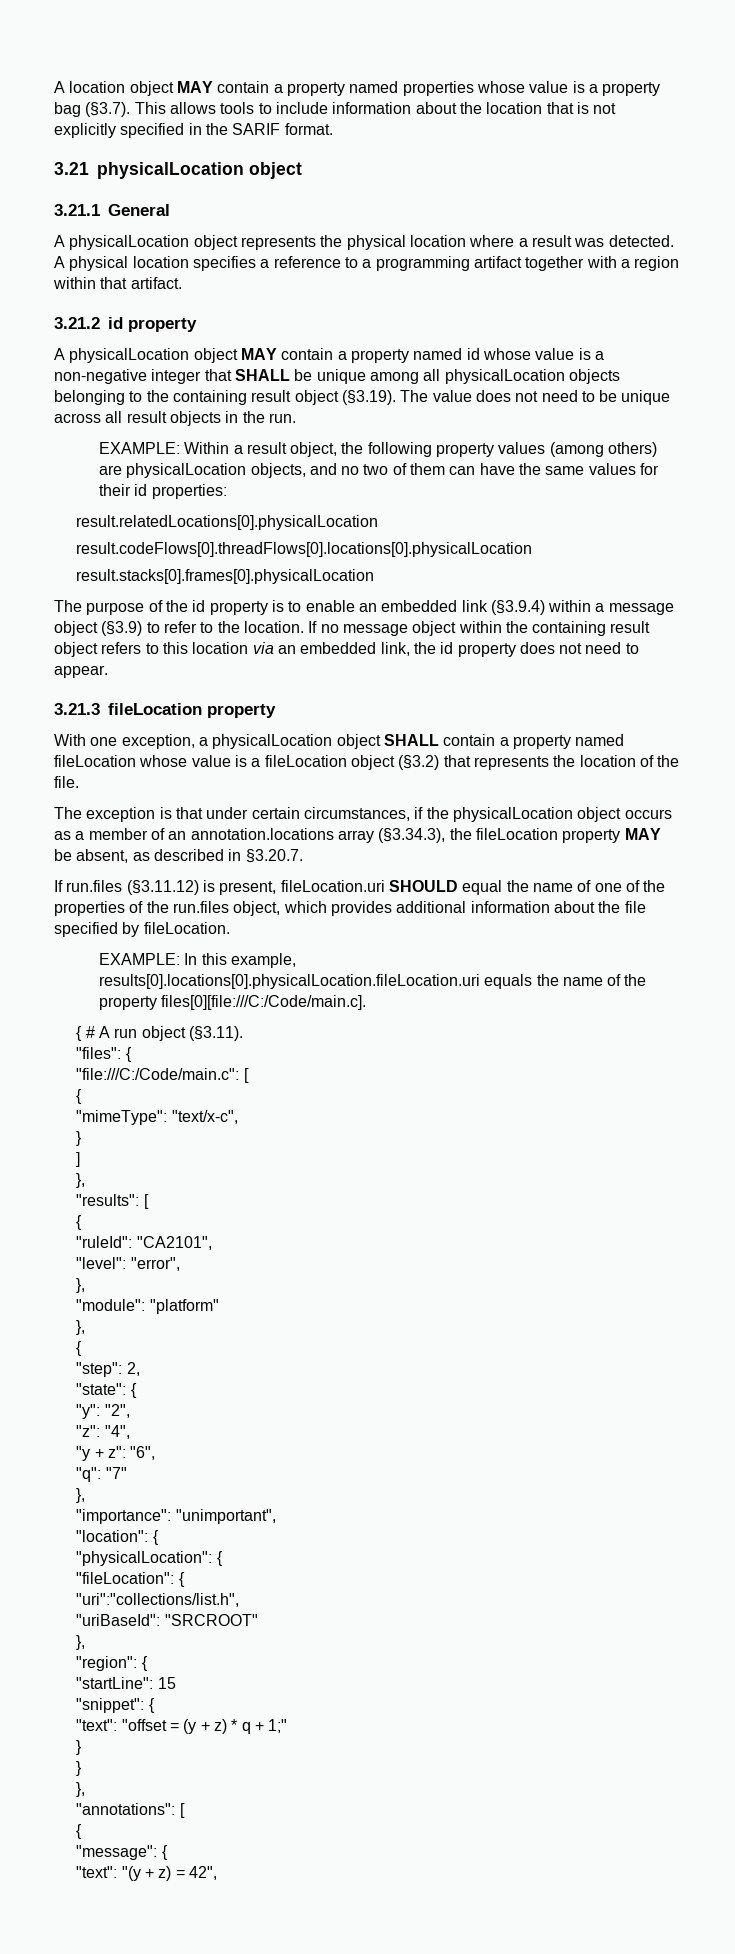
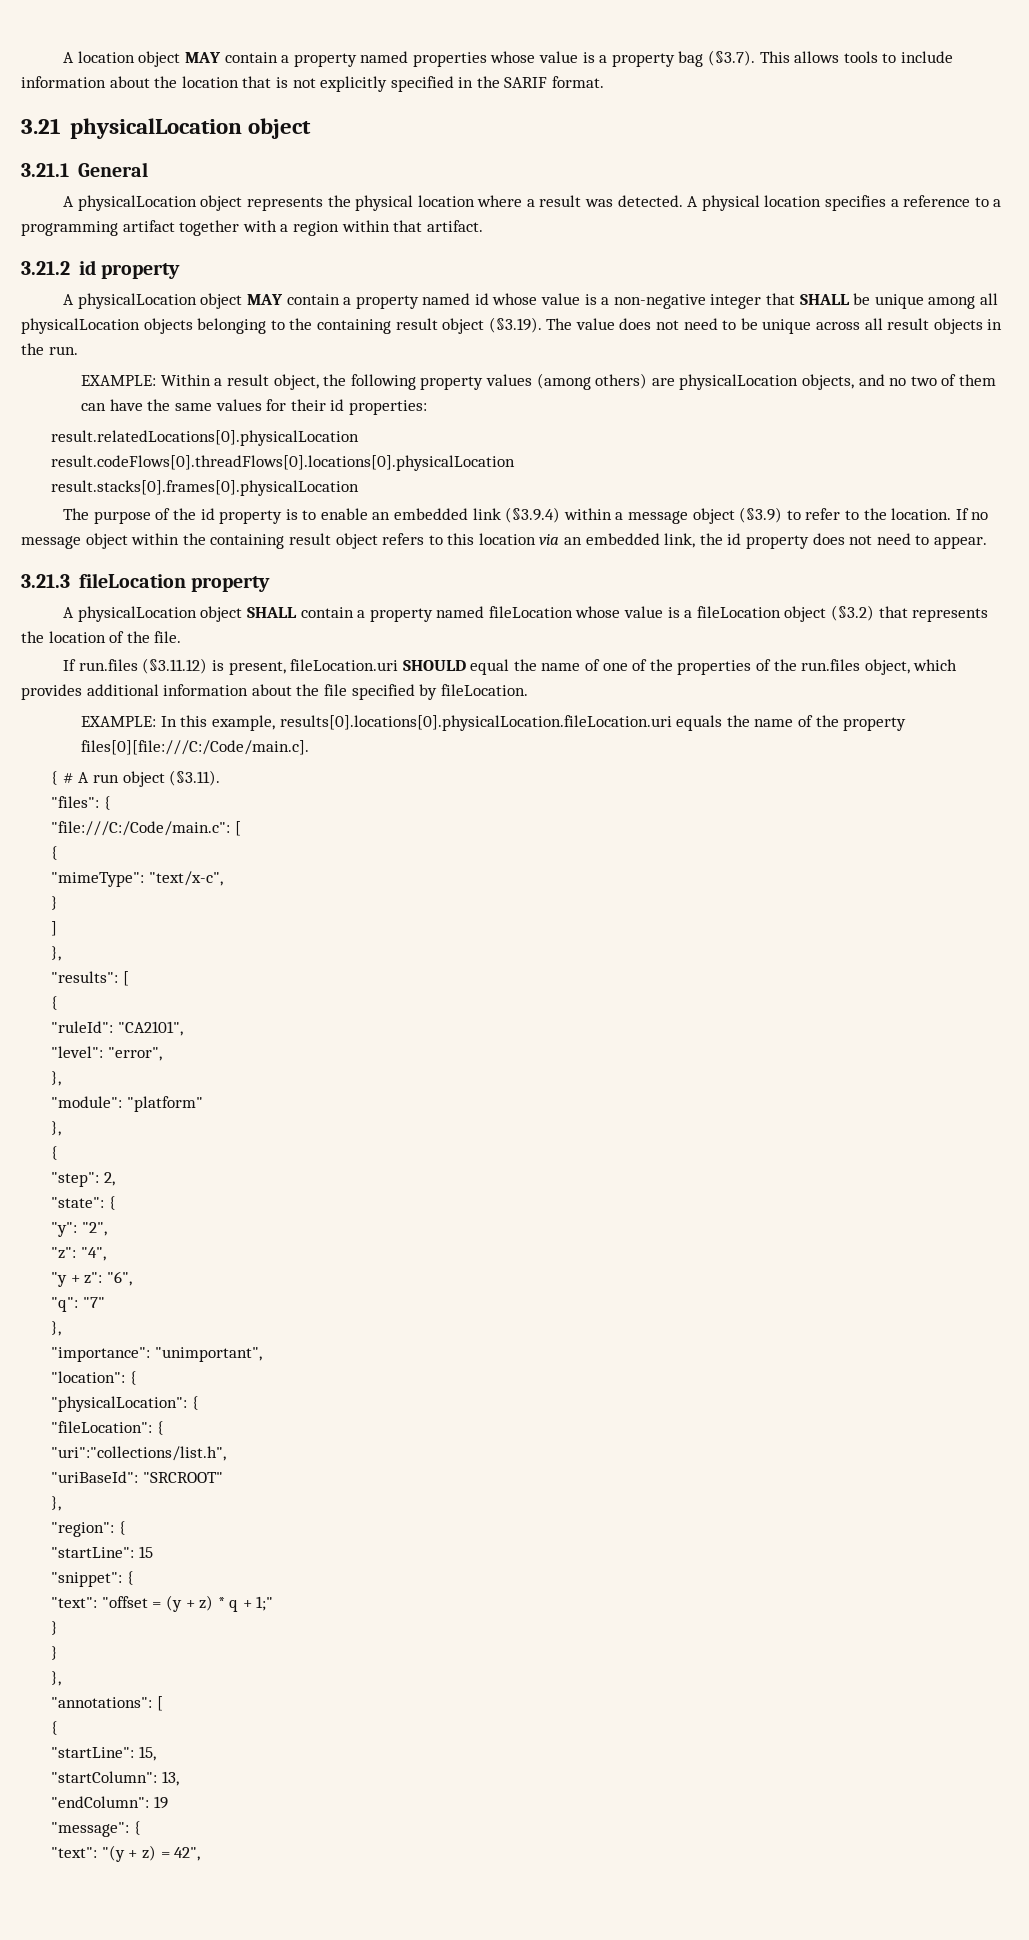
- With one exception, a physicalLocation object SHALL contain a property named fileLocation whose value is a fileLocation object (§3.2) that represents the location of the file.
+ A physicalLocation object SHALL contain a property named fileLocation whose value is a fileLocation object (§3.2) that represents the location of the file.
- The exception is that under certain circumstances, if the physicalLocation object occurs as a member of an annotation.locations array (§3.34.3), the fileLocation property MAY be absent, as described in §3.20.7.
+ "startLine": 15,
+ "startColumn": 13,
+ "endColumn": 19

